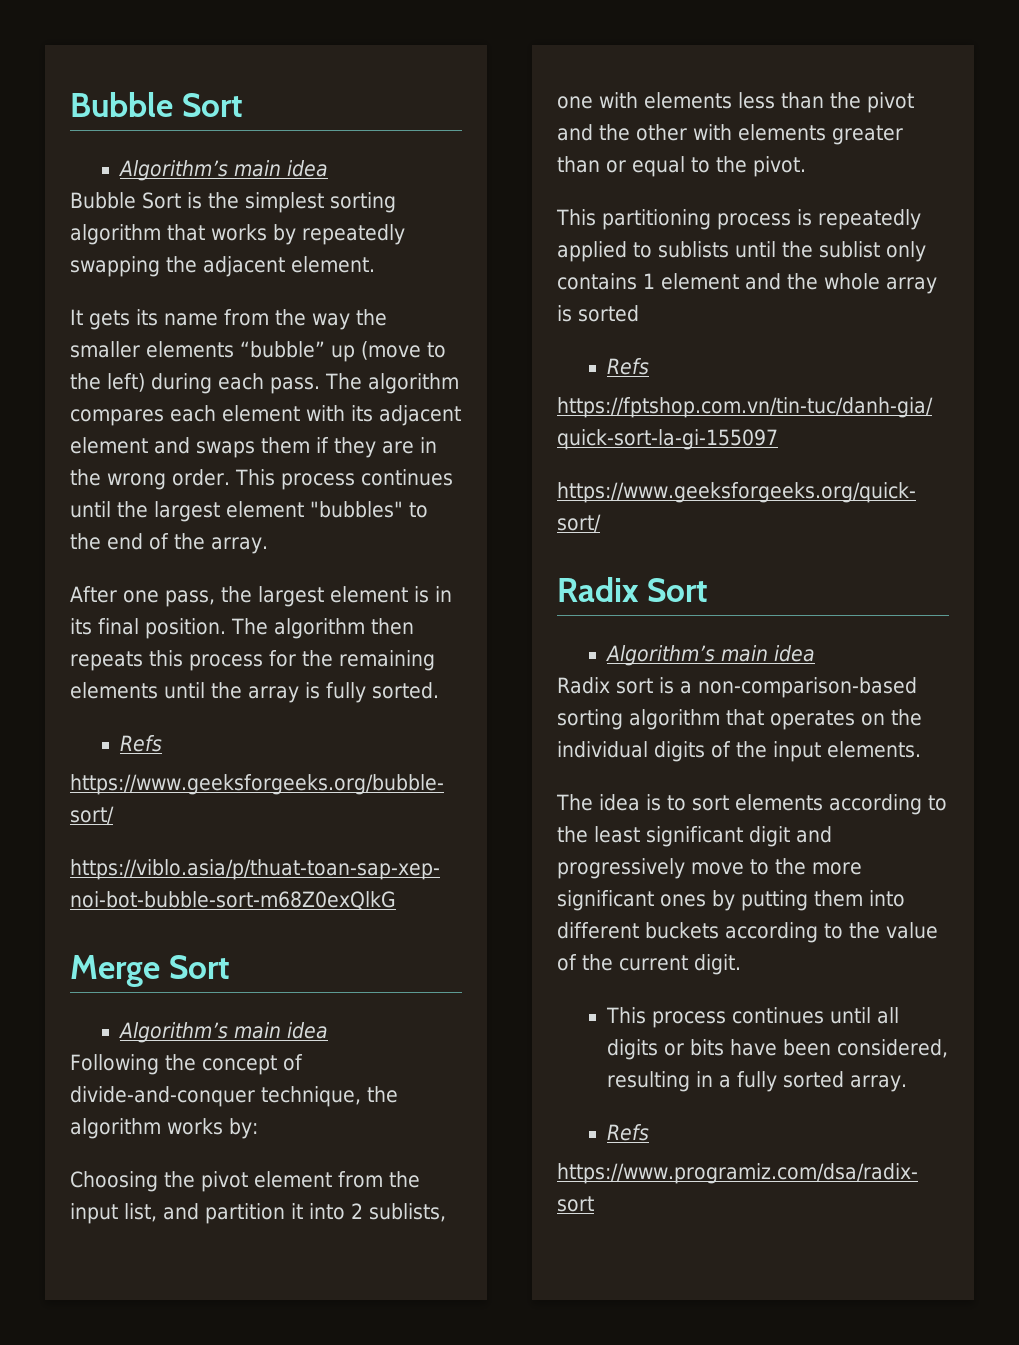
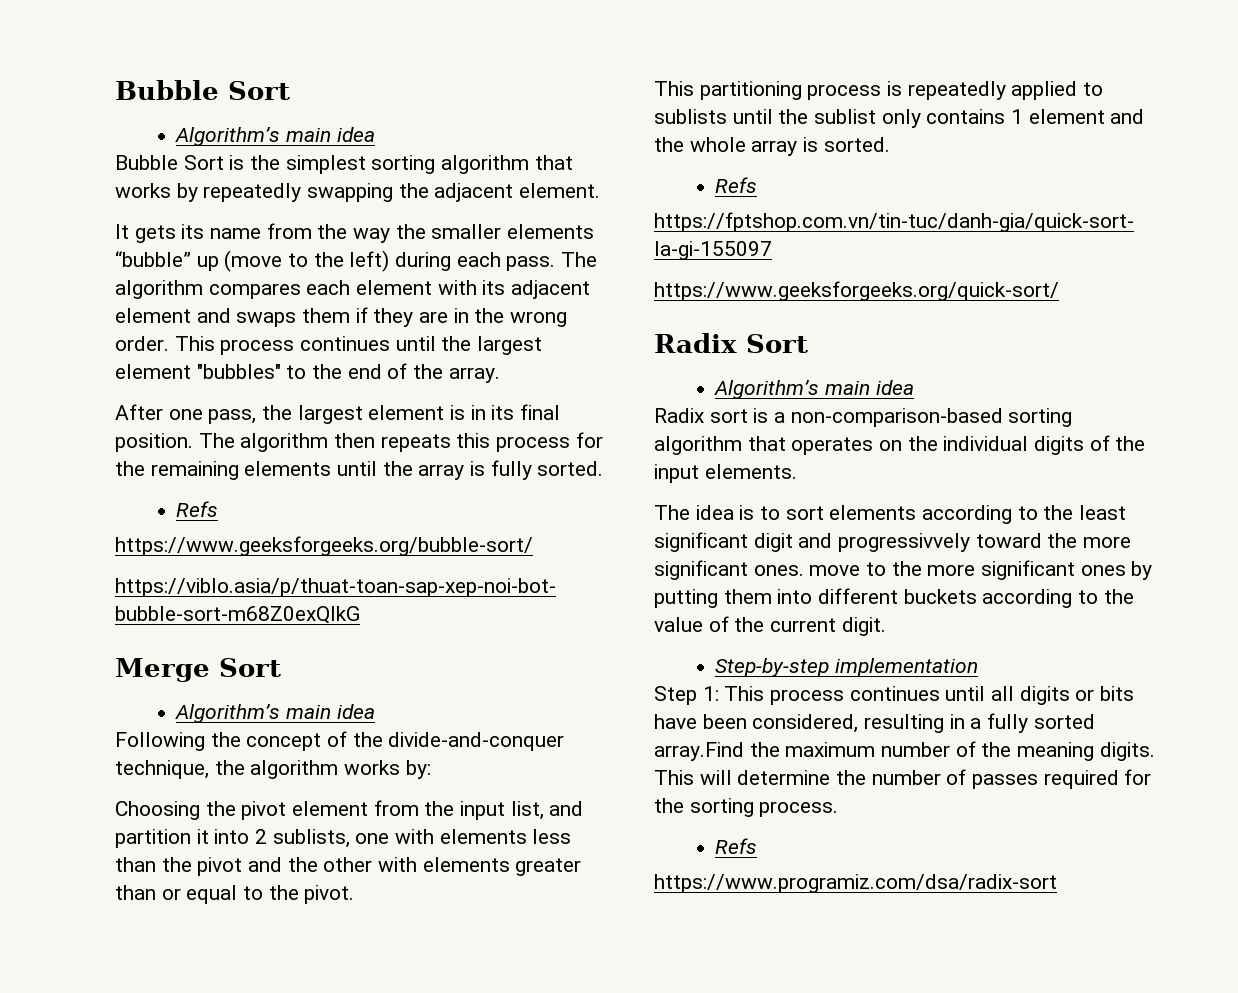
- Following the concept of divide-and-conquer technique, the algorithm works by:
+ Following the concept of the divide-and-conquer technique, the algorithm works by:
- This partitioning process is repeatedly applied to sublists until the sublist only contains 1 element and the whole array is sorted
+ This partitioning process is repeatedly applied to sublists until the sublist only contains 1 element and the whole array is sorted.
- The idea is to sort elements according to the least significant digit and progressively move to the more significant ones by putting them into different buckets according to the value of the current digit.
+ The idea is to sort elements according to the least significant digit and progressivvely toward the more significant ones. move to the more significant ones by putting them into different buckets according to the value of the current digit.
- This process continues until all digits or bits have been considered, resulting in a fully sorted array.
+ Step-by-step implementation
+ Step 1: This process continues until all digits or bits have been considered, resulting in a fully sorted array.Find the maximum number of the meaning digits. This will determine the number of passes required for the sorting process.

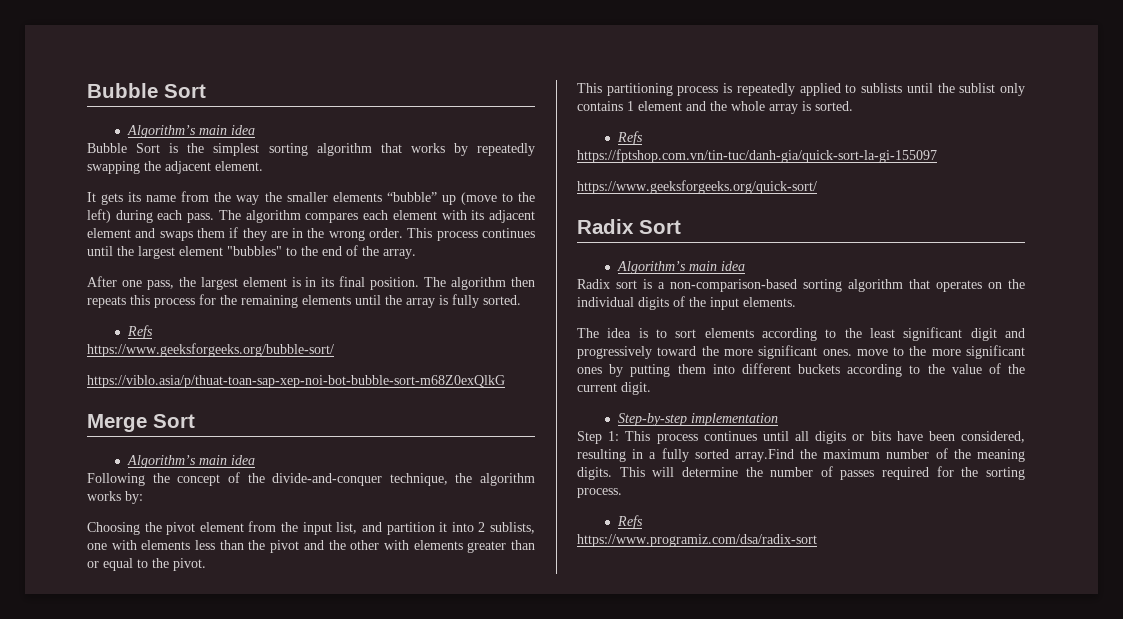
- The idea is to sort elements according to the least significant digit and progressivvely toward the more significant ones. move to the more significant ones by putting them into different buckets according to the value of the current digit.
+ The idea is to sort elements according to the least significant digit and progressively toward the more significant ones. move to the more significant ones by putting them into different buckets according to the value of the current digit.

